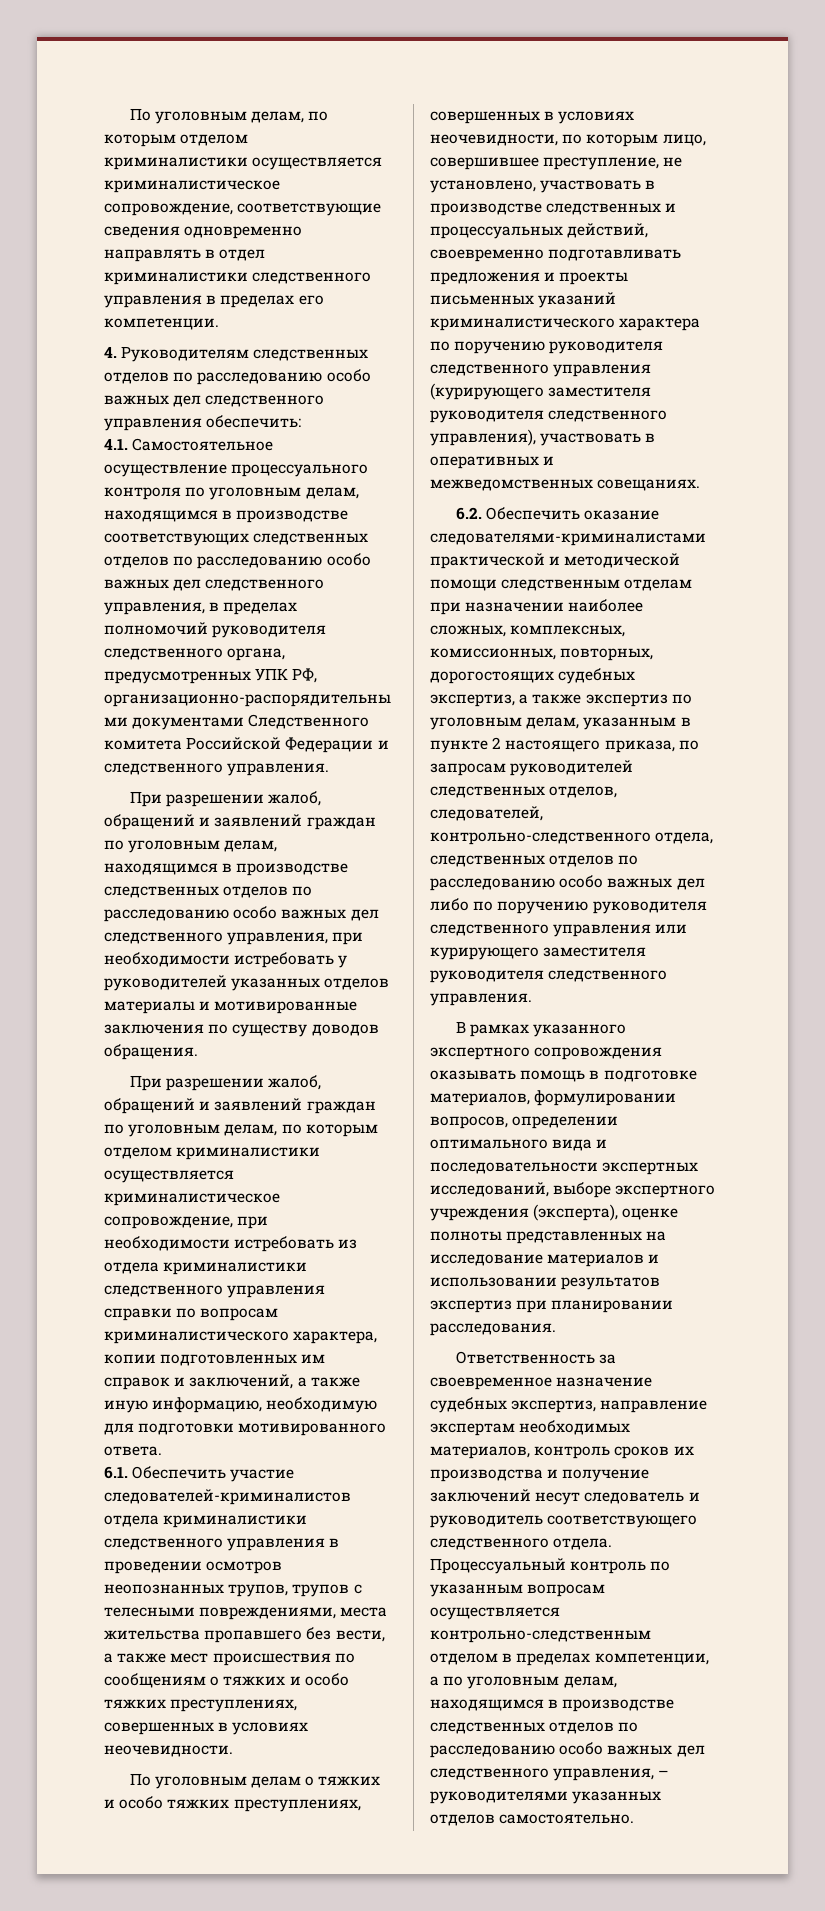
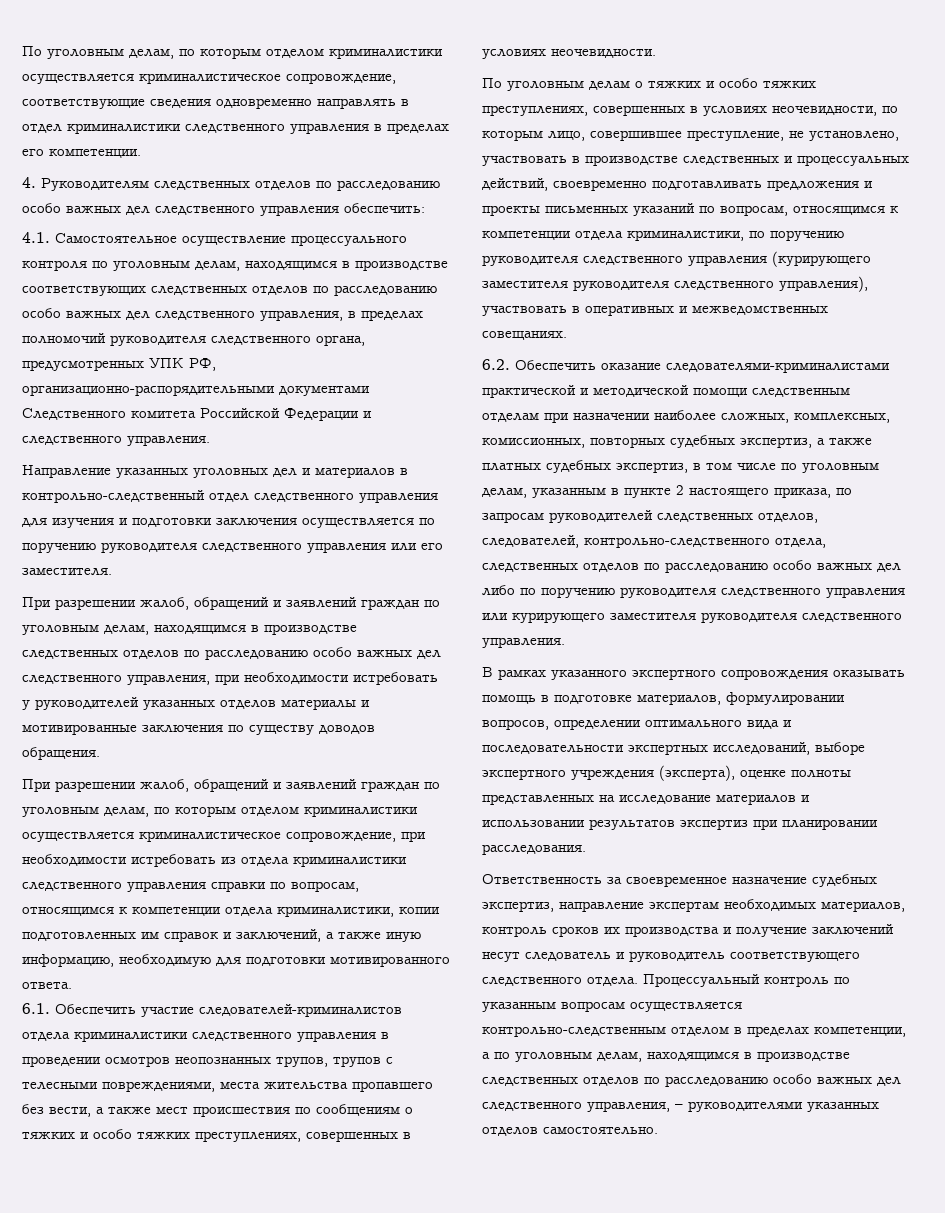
+ Направление указанных уголовных дел и материалов в контрольно-следственный отдел следственного управления для изучения и подготовки заключения осуществляется по поручению руководителя следственного управления или его заместителя.
- При разрешении жалоб, обращений и заявлений граждан по уголовным делам, по которым отделом криминалистики осуществляется криминалистическое сопровождение, при необходимости истребовать из отдела криминалистики следственного управления справки по вопросам криминалистического характера, копии подготовленных им справок и заключений, а также иную информацию, необходимую для подготовки мотивированного ответа.
+ При разрешении жалоб, обращений и заявлений граждан по уголовным делам, по которым отделом криминалистики осуществляется криминалистическое сопровождение, при необходимости истребовать из отдела криминалистики следственного управления справки по вопросам, относящимся к компетенции отдела криминалистики, копии подготовленных им справок и заключений, а также иную информацию, необходимую для подготовки мотивированного ответа.
- По уголовным делам о тяжких и особо тяжких преступлениях, совершенных в условиях неочевидности, по которым лицо, совершившее преступление, не установлено, участвовать в производстве следственных и процессуальных действий, своевременно подготавливать предложения и проекты письменных указаний криминалистического характера по поручению руководителя следственного управления (курирующего заместителя руководителя следственного управления), участвовать в оперативных и межведомственных совещаниях.
+ По уголовным делам о тяжких и особо тяжких преступлениях, совершенных в условиях неочевидности, по которым лицо, совершившее преступление, не установлено, участвовать в производстве следственных и процессуальных действий, своевременно подготавливать предложения и проекты письменных указаний по вопросам, относящимся к компетенции отдела криминалистики, по поручению руководителя следственного управления (курирующего заместителя руководителя следственного управления), участвовать в оперативных и межведомственных совещаниях.
- 6.2. Обеспечить оказание следователями-криминалистами практической и методической помощи следственным отделам при назначении наиболее сложных, комплексных, комиссионных, повторных, дорогостоящих судебных экспертиз, а также экспертиз по уголовным делам, указанным в пункте 2 настоящего приказа, по запросам руководителей следственных отделов, следователей, контрольно-следственного отдела, следственных отделов по расследованию особо важных дел либо по поручению руководителя следственного управления или курирующего заместителя руководителя следственного управления.
+ 6.2. Обеспечить оказание следователями-криминалистами практической и методической помощи следственным отделам при назначении наиболее сложных, комплексных, комиссионных, повторных судебных экспертиз, а также платных судебных экспертиз, в том числе по уголовным делам, указанным в пункте 2 настоящего приказа, по запросам руководителей следственных отделов, следователей, контрольно-следственного отдела, следственных отделов по расследованию особо важных дел либо по поручению руководителя следственного управления или курирующего заместителя руководителя следственного управления.

